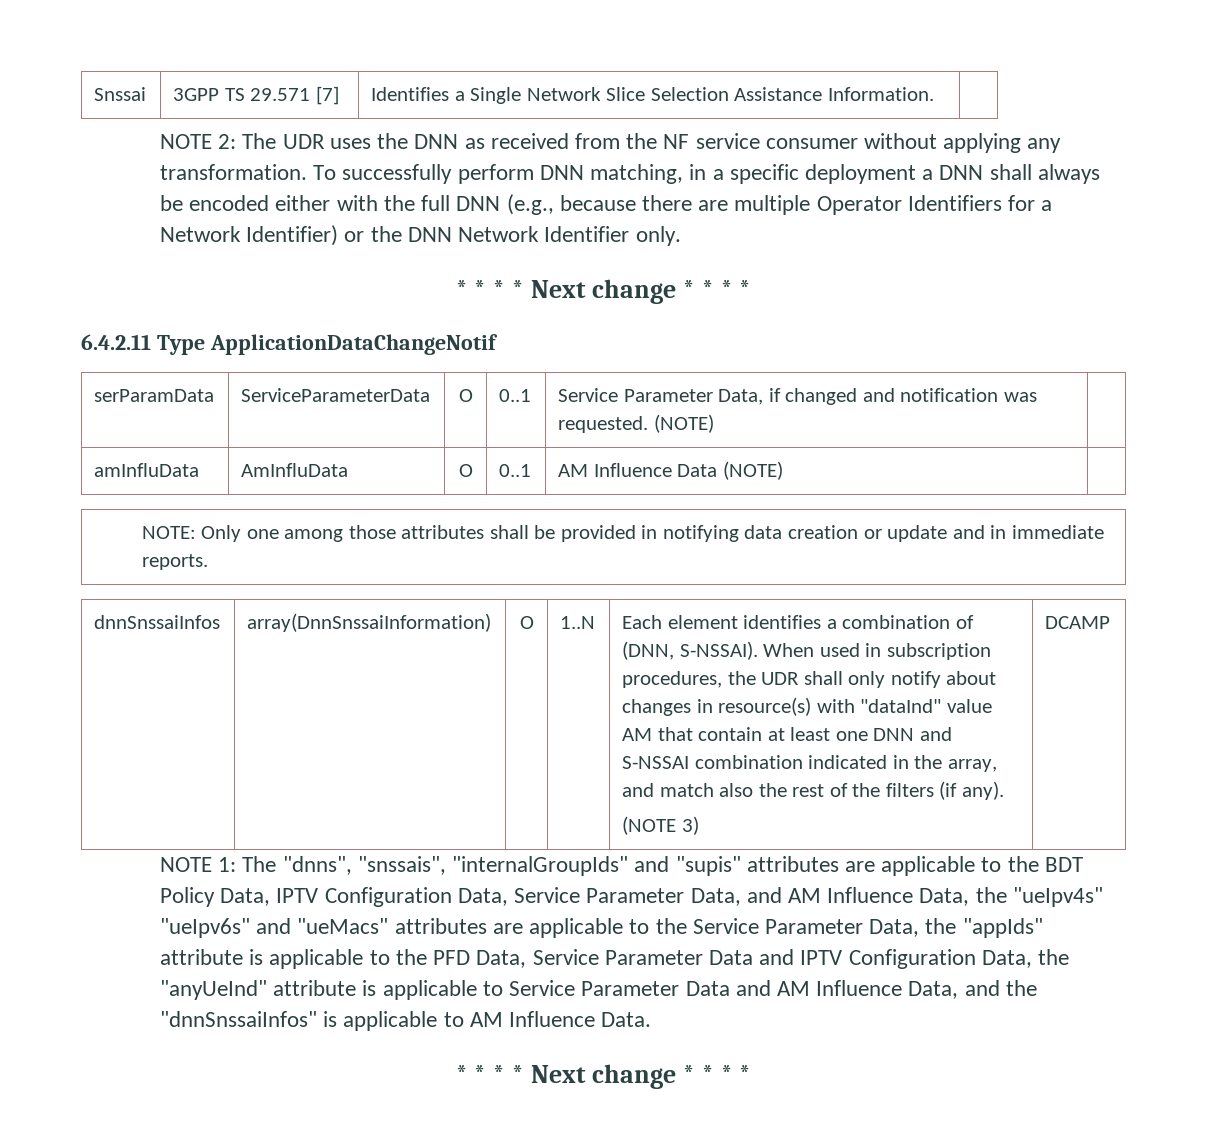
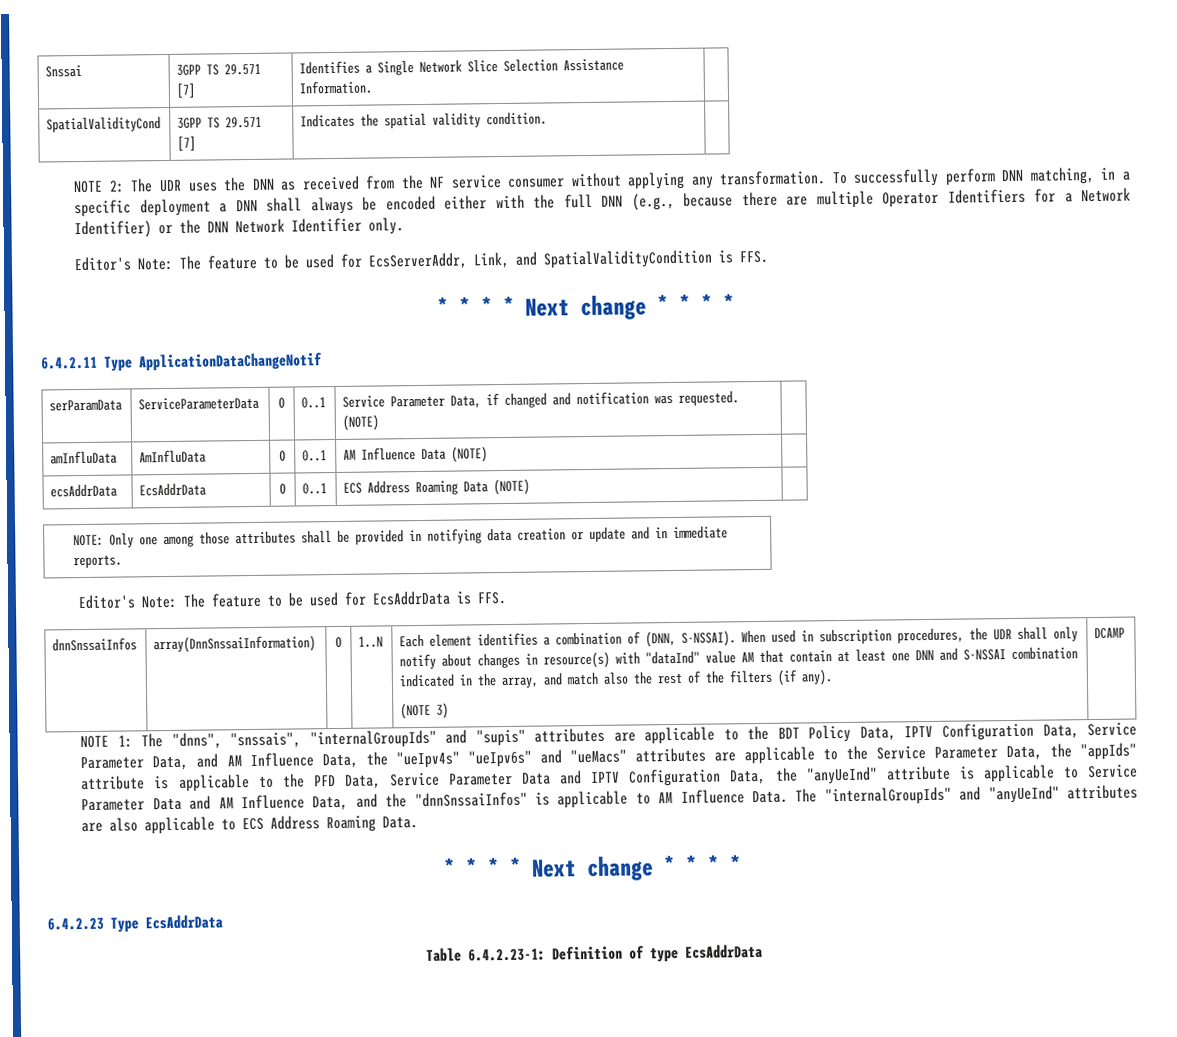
+ SpatialValidityCond | 3GPP TS 29.571 [7] | Indicates the spatial validity condition. |
+ Editor's Note: The feature to be used for EcsServerAddr, Link, and SpatialValidityCondition is FFS.
+ ecsAddrData | EcsAddrData | O | 0..1 | ECS Address Roaming Data (NOTE) |
+ Editor's Note: The feature to be used for EcsAddrData is FFS.
+ The "internalGroupIds" and "anyUeInd" attributes are also applicable to ECS Address Roaming Data.
+ 6.4.2.23 Type EcsAddrData
+ Table 6.4.2.23-1: Definition of type EcsAddrData

